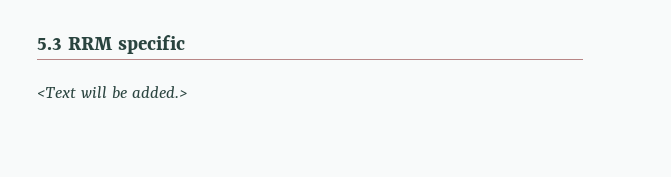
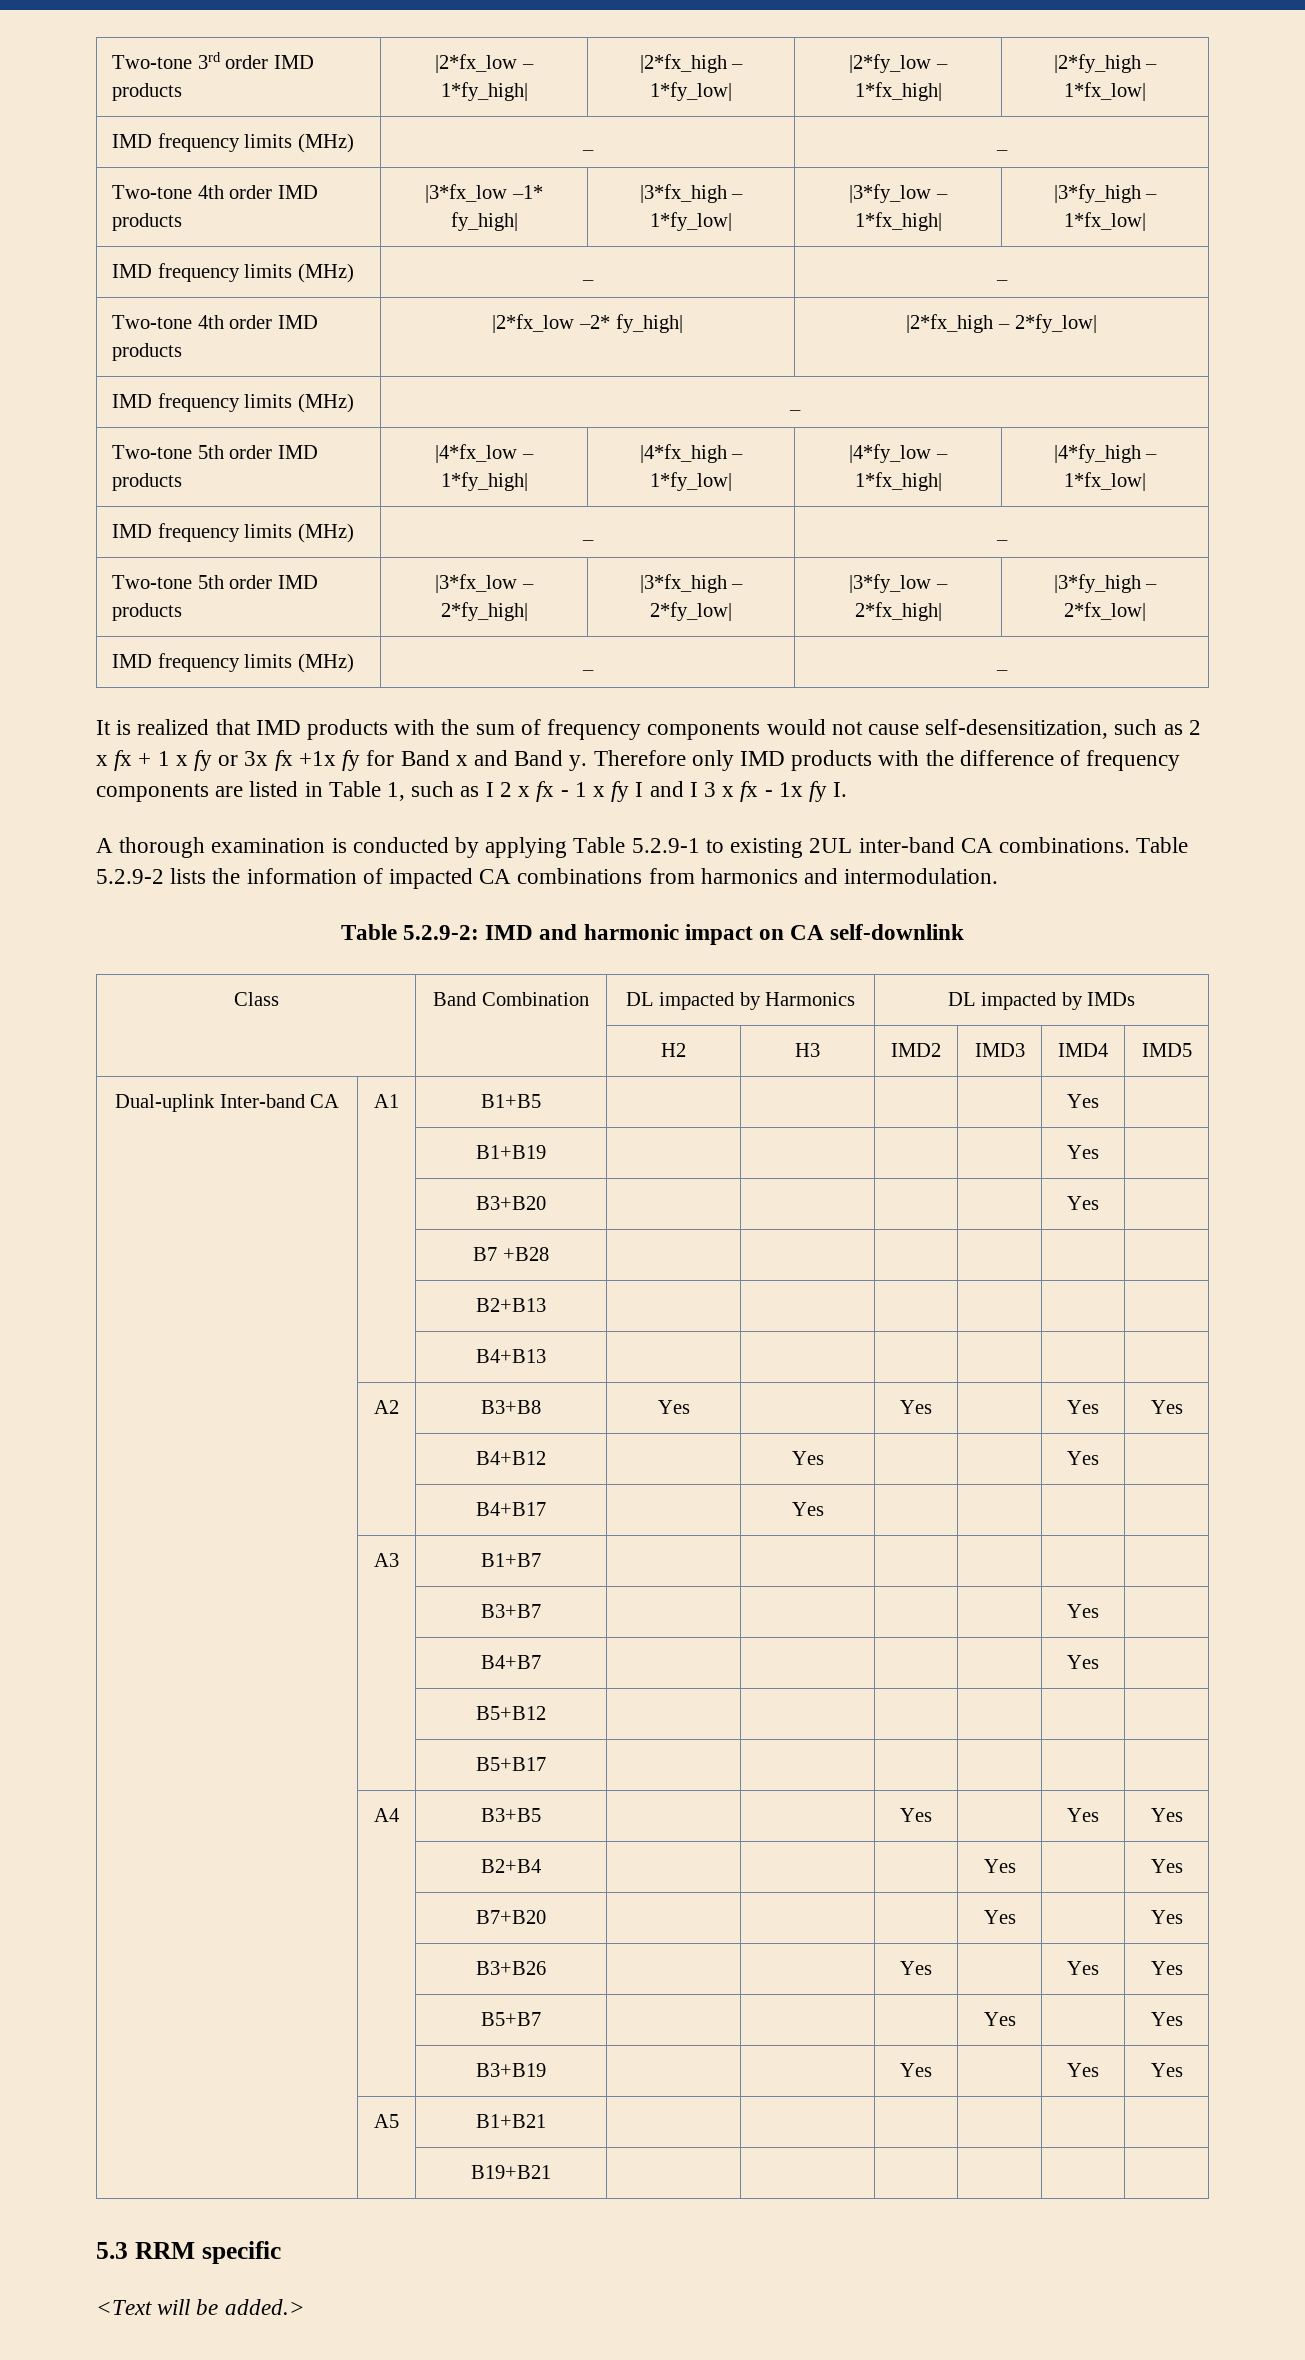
+ Two-tone 3rd order IMD products | |2*fx_low – 1*fy_high| | |2*fx_high – 1*fy_low| | |2*fy_low – 1*fx_high| | |2*fy_high – 1*fx_low|
+ IMD frequency limits (MHz) | _ | _
+ Two-tone 4th order IMD products | |3*fx_low –1* fy_high| | |3*fx_high – 1*fy_low| | |3*fy_low – 1*fx_high| | |3*fy_high – 1*fx_low|
+ IMD frequency limits (MHz) | _ | _
+ Two-tone 4th order IMD products | |2*fx_low –2* fy_high| | |2*fx_high – 2*fy_low|
+ IMD frequency limits (MHz) | _
+ Two-tone 5th order IMD products | |4*fx_low – 1*fy_high| | |4*fx_high – 1*fy_low| | |4*fy_low – 1*fx_high| | |4*fy_high – 1*fx_low|
+ IMD frequency limits (MHz) | _ | _
+ Two-tone 5th order IMD products | |3*fx_low – 2*fy_high| | |3*fx_high – 2*fy_low| | |3*fy_low – 2*fx_high| | |3*fy_high – 2*fx_low|
+ IMD frequency limits (MHz) | _ | _
+ It is realized that IMD products with the sum of frequency components would not cause self-desensitization, such as 2 x fx + 1 x fy or 3x fx +1x fy for Band x and Band y. Therefore only IMD products with the difference of frequency components are listed in Table 1, such as I 2 x fx - 1 x fy I and I 3 x fx - 1x fy I.
+ A thorough examination is conducted by applying Table 5.2.9-1 to existing 2UL inter-band CA combinations. Table 5.2.9-2 lists the information of impacted CA combinations from harmonics and intermodulation.
+ Table 5.2.9-2: IMD and harmonic impact on CA self-downlink
+ Class | Band Combination | DL impacted by Harmonics | DL impacted by IMDs
+ | | H2 | H3 | IMD2 | IMD3 | IMD4 | IMD5
+ Dual-uplink Inter-band CA | A1 | B1+B5 | | | | | Yes |
+ | | B1+B19 | | | | | Yes |
+ | | B3+B20 | | | | | Yes |
+ | | B7 +B28 | | | | | |
+ | | B2+B13 | | | | | |
+ | | B4+B13 | | | | | |
+ | A2 | B3+B8 | Yes | | Yes | | Yes | Yes
+ | | B4+B12 | | Yes | | | Yes |
+ | | B4+B17 | | Yes | | | |
+ | A3 | B1+B7 | | | | | |
+ | | B3+B7 | | | | | Yes |
+ | | B4+B7 | | | | | Yes |
+ | | B5+B12 | | | | | |
+ | | B5+B17 | | | | | |
+ | A4 | B3+B5 | | | Yes | | Yes | Yes
+ | | B2+B4 | | | | Yes | | Yes
+ | | B7+B20 | | | | Yes | | Yes
+ | | B3+B26 | | | Yes | | Yes | Yes
+ | | B5+B7 | | | | Yes | | Yes
+ | | B3+B19 | | | Yes | | Yes | Yes
+ | A5 | B1+B21 | | | | | |
+ | | B19+B21 | | | | | |

